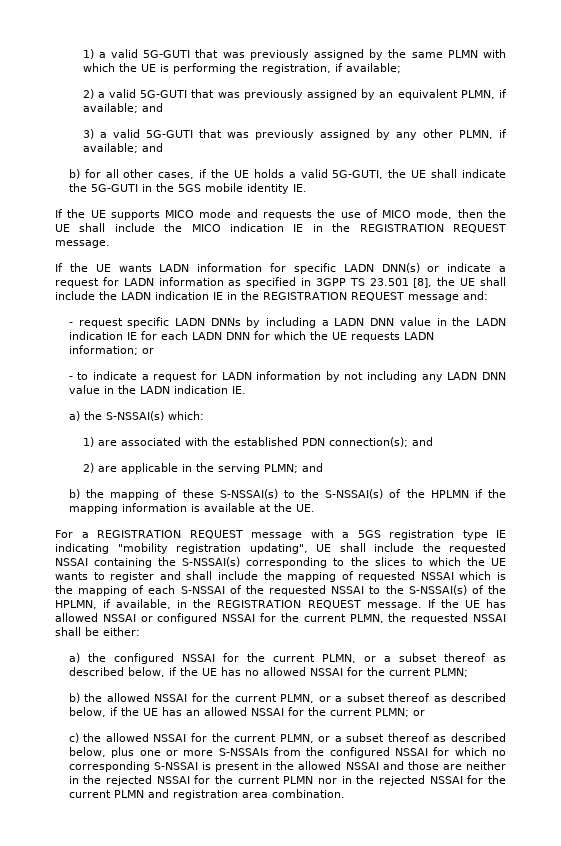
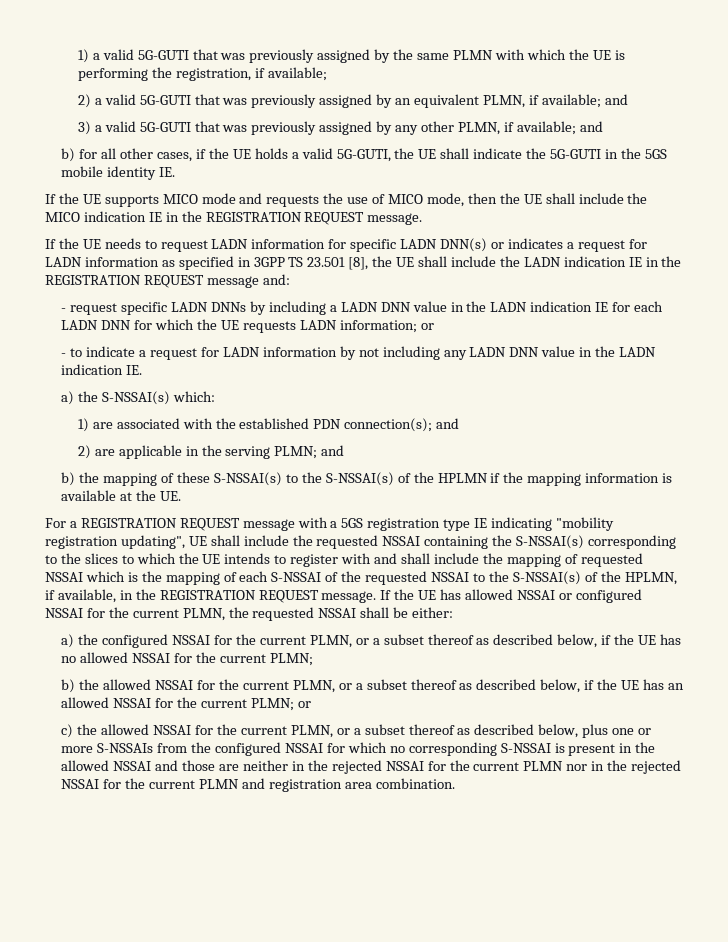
- If the UE wants LADN information for specific LADN DNN(s) or indicate a request for LADN information as specified in 3GPP TS 23.501 [8], the UE shall include the LADN indication IE in the REGISTRATION REQUEST message and:
+ If the UE needs to request LADN information for specific LADN DNN(s) or indicates a request for LADN information as specified in 3GPP TS 23.501 [8], the UE shall include the LADN indication IE in the REGISTRATION REQUEST message and:
- For a REGISTRATION REQUEST message with a 5GS registration type IE indicating "mobility registration updating", UE shall include the requested NSSAI containing the S-NSSAI(s) corresponding to the slices to which the UE wants to register and shall include the mapping of requested NSSAI which is the mapping of each S-NSSAI of the requested NSSAI to the S-NSSAI(s) of the HPLMN, if available, in the REGISTRATION REQUEST message.
+ For a REGISTRATION REQUEST message with a 5GS registration type IE indicating "mobility registration updating", UE shall include the requested NSSAI containing the S-NSSAI(s) corresponding to the slices to which the UE intends to register with and shall include the mapping of requested NSSAI which is the mapping of each S-NSSAI of the requested NSSAI to the S-NSSAI(s) of the HPLMN, if available, in the REGISTRATION REQUEST message.

